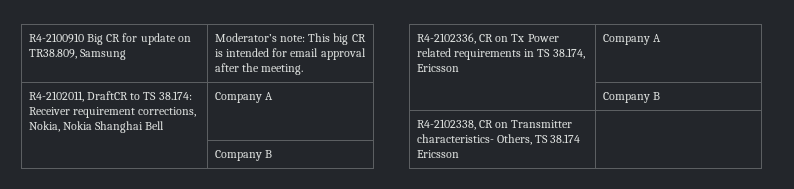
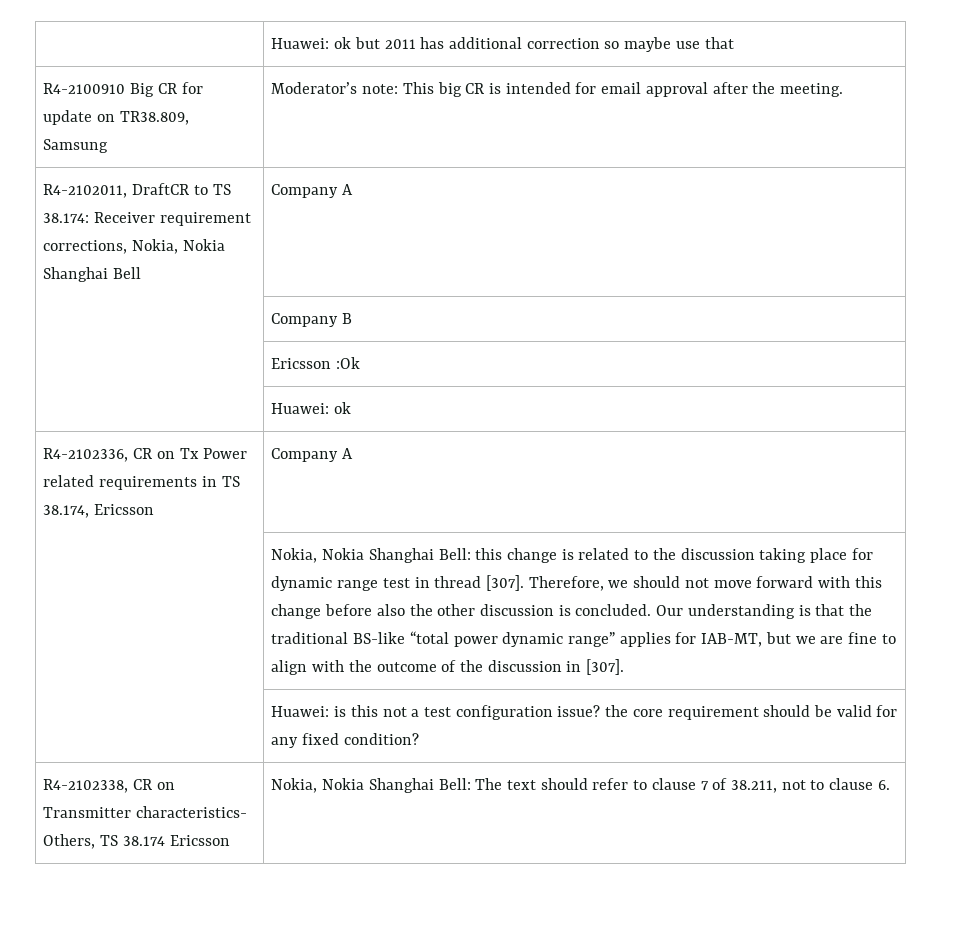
+ | Huawei: ok but 2011 has additional correction so maybe use that
+ | Ericsson :Ok
+ | Huawei: ok
  R4-2102336, CR on Tx Power related requirements in TS 38.174, Ericsson | Company A
- | Company B
+ | Nokia, Nokia Shanghai Bell: this change is related to the discussion taking place for dynamic range test in thread [307]. Therefore, we should not move forward with this change before also the other discussion is concluded. Our understanding is that the traditional BS-like “total power dynamic range” applies for IAB-MT, but we are fine to align with the outcome of the discussion in [307].
+ | Huawei: is this not a test configuration issue? the core requirement should be valid for any fixed condition?
- R4-2102338, CR on Transmitter characteristics- Others, TS 38.174 Ericsson |
+ R4-2102338, CR on Transmitter characteristics- Others, TS 38.174 Ericsson | Nokia, Nokia Shanghai Bell: The text should refer to clause 7 of 38.211, not to clause 6.

